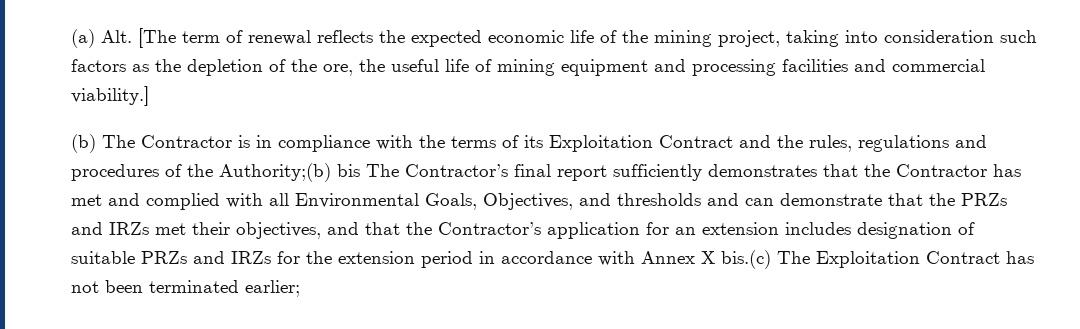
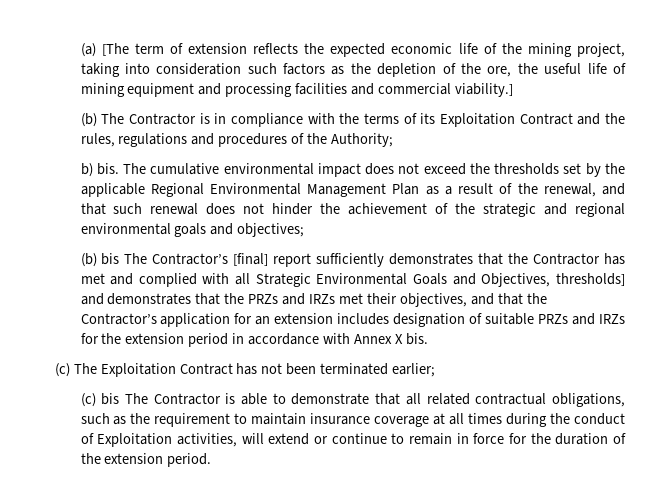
- (a) Alt. [The term of renewal reflects the expected economic life of the mining project, taking into consideration such factors as the depletion of the ore, the useful life of mining equipment and processing facilities and commercial viability.]
+ (a) [The term of extension reflects the expected economic life of the mining project, taking into consideration such factors as the depletion of the ore, the useful life of mining equipment and processing facilities and commercial viability.]
- (b) The Contractor is in compliance with the terms of its Exploitation Contract and the rules, regulations and procedures of the Authority;(b) bis The Contractor’s final report sufficiently demonstrates that the Contractor has met and complied with all Environmental Goals, Objectives, and thresholds and can demonstrate that the PRZs and IRZs met their objectives, and that the Contractor’s application for an extension includes designation of suitable PRZs and IRZs for the extension period in accordance with Annex X bis.(c) The Exploitation Contract has not been terminated earlier;
+ (b) The Contractor is in compliance with the terms of its Exploitation Contract and the rules, regulations and procedures of the Authority;
+ b) bis. The cumulative environmental impact does not exceed the thresholds set by the applicable Regional Environmental Management Plan as a result of the renewal, and that such renewal does not hinder the achievement of the strategic and regional environmental goals and objectives;
+ (b) bis The Contractor’s [final] report sufficiently demonstrates that the Contractor has met and complied with all Strategic Environmental Goals and Objectives, thresholds] and demonstrates that the PRZs and IRZs met their objectives, and that the Contractor’s application for an extension includes designation of suitable PRZs and IRZs for the extension period in accordance with Annex X bis.
+ (c) The Exploitation Contract has not been terminated earlier;
+ (c) bis The Contractor is able to demonstrate that all related contractual obligations, such as the requirement to maintain insurance coverage at all times during the conduct of Exploitation activities, will extend or continue to remain in force for the duration of the extension period.

